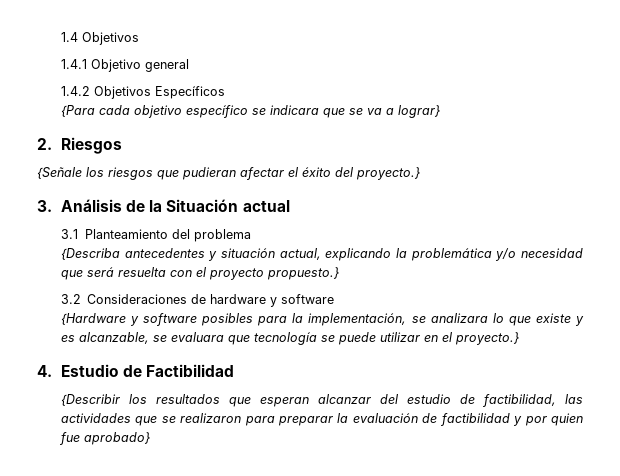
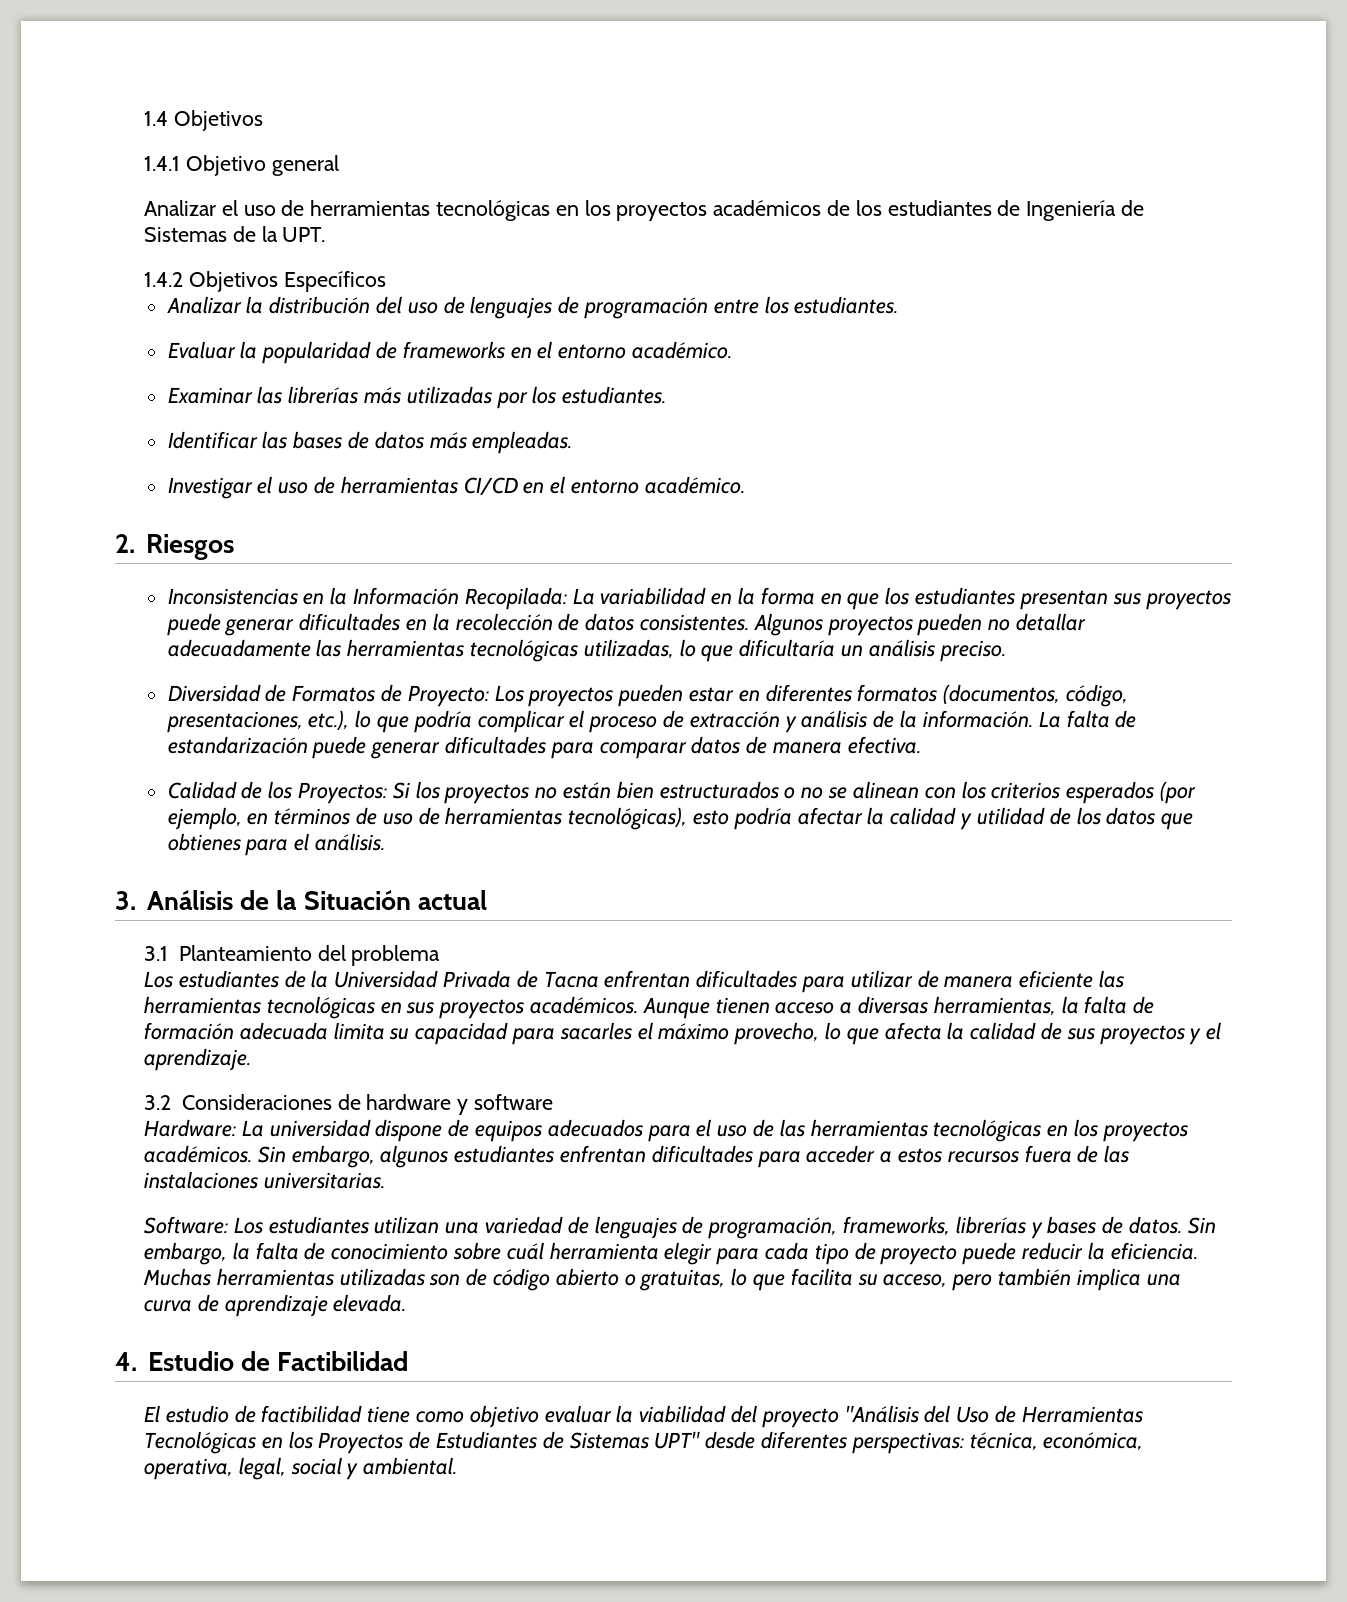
+ Analizar el uso de herramientas tecnológicas en los proyectos académicos de los estudiantes de Ingeniería de Sistemas de la UPT.
  1.4.2 Objetivos Específicos
- {Para cada objetivo específico se indicara que se va a lograr}
+ Analizar la distribución del uso de lenguajes de programación entre los estudiantes.
+ Evaluar la popularidad de frameworks en el entorno académico.
+ Examinar las librerías más utilizadas por los estudiantes.
+ Identificar las bases de datos más empleadas.
+ Investigar el uso de herramientas CI/CD en el entorno académico.
  2. Riesgos
- {Señale los riesgos que pudieran afectar el éxito del proyecto.}
+ Inconsistencias en la Información Recopilada: La variabilidad en la forma en que los estudiantes presentan sus proyectos puede generar dificultades en la recolección de datos consistentes. Algunos proyectos pueden no detallar adecuadamente las herramientas tecnológicas utilizadas, lo que dificultaría un análisis preciso.
+ Diversidad de Formatos de Proyecto: Los proyectos pueden estar en diferentes formatos (documentos, código, presentaciones, etc.), lo que podría complicar el proceso de extracción y análisis de la información. La falta de estandarización puede generar dificultades para comparar datos de manera efectiva.
+ Calidad de los Proyectos: Si los proyectos no están bien estructurados o no se alinean con los criterios esperados (por ejemplo, en términos de uso de herramientas tecnológicas), esto podría afectar la calidad y utilidad de los datos que obtienes para el análisis.
- {Describa antecedentes y situación actual, explicando la problemática y/o necesidad que será resuelta con el proyecto propuesto.}
+ Los estudiantes de la Universidad Privada de Tacna enfrentan dificultades para utilizar de manera eficiente las herramientas tecnológicas en sus proyectos académicos. Aunque tienen acceso a diversas herramientas, la falta de formación adecuada limita su capacidad para sacarles el máximo provecho, lo que afecta la calidad de sus proyectos y el aprendizaje.
- {Hardware y software posibles para la implementación, se analizara lo que existe y es alcanzable, se evaluara que tecnología se puede utilizar en el proyecto.}
+ Hardware: La universidad dispone de equipos adecuados para el uso de las herramientas tecnológicas en los proyectos académicos. Sin embargo, algunos estudiantes enfrentan dificultades para acceder a estos recursos fuera de las instalaciones universitarias.
+ Software: Los estudiantes utilizan una variedad de lenguajes de programación, frameworks, librerías y bases de datos. Sin embargo, la falta de conocimiento sobre cuál herramienta elegir para cada tipo de proyecto puede reducir la eficiencia. Muchas herramientas utilizadas son de código abierto o gratuitas, lo que facilita su acceso, pero también implica una curva de aprendizaje elevada.
  4. Estudio de Factibilidad
- {Describir los resultados que esperan alcanzar del estudio de factibilidad, las actividades que se realizaron para preparar la evaluación de factibilidad y por quien fue aprobado}
+ El estudio de factibilidad tiene como objetivo evaluar la viabilidad del proyecto "Análisis del Uso de Herramientas Tecnológicas en los Proyectos de Estudiantes de Sistemas UPT" desde diferentes perspectivas: técnica, económica, operativa, legal, social y ambiental.

